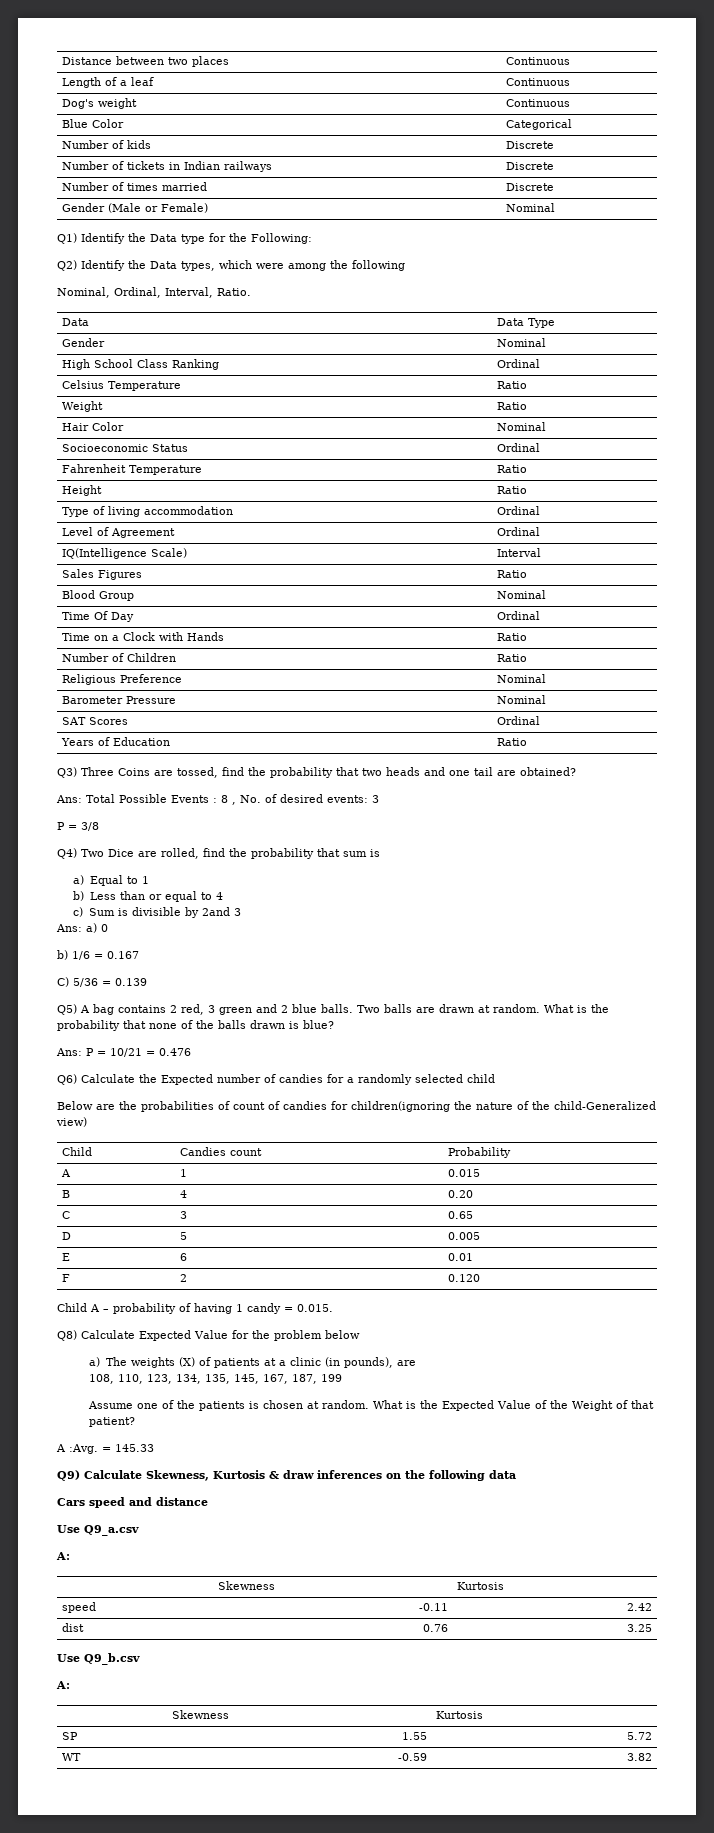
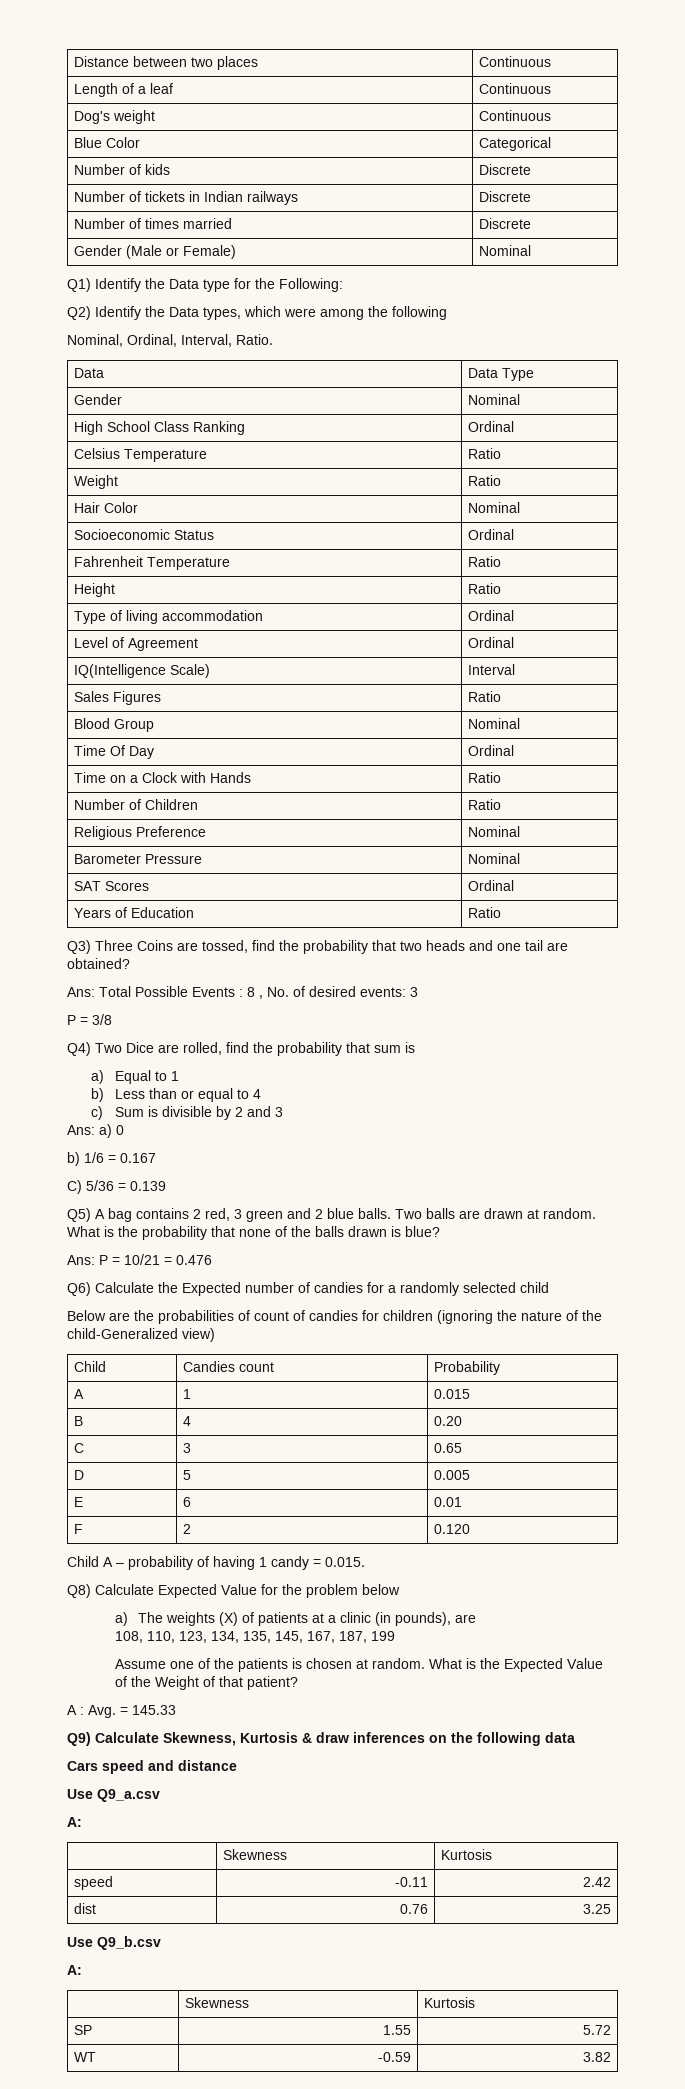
- c) Sum is divisible by 2and 3
+ c) Sum is divisible by 2 and 3
- Below are the probabilities of count of candies for children(ignoring the nature of the child-Generalized view)
+ Below are the probabilities of count of candies for children (ignoring the nature of the child-Generalized view)
- A :Avg. = 145.33
+ A : Avg. = 145.33

